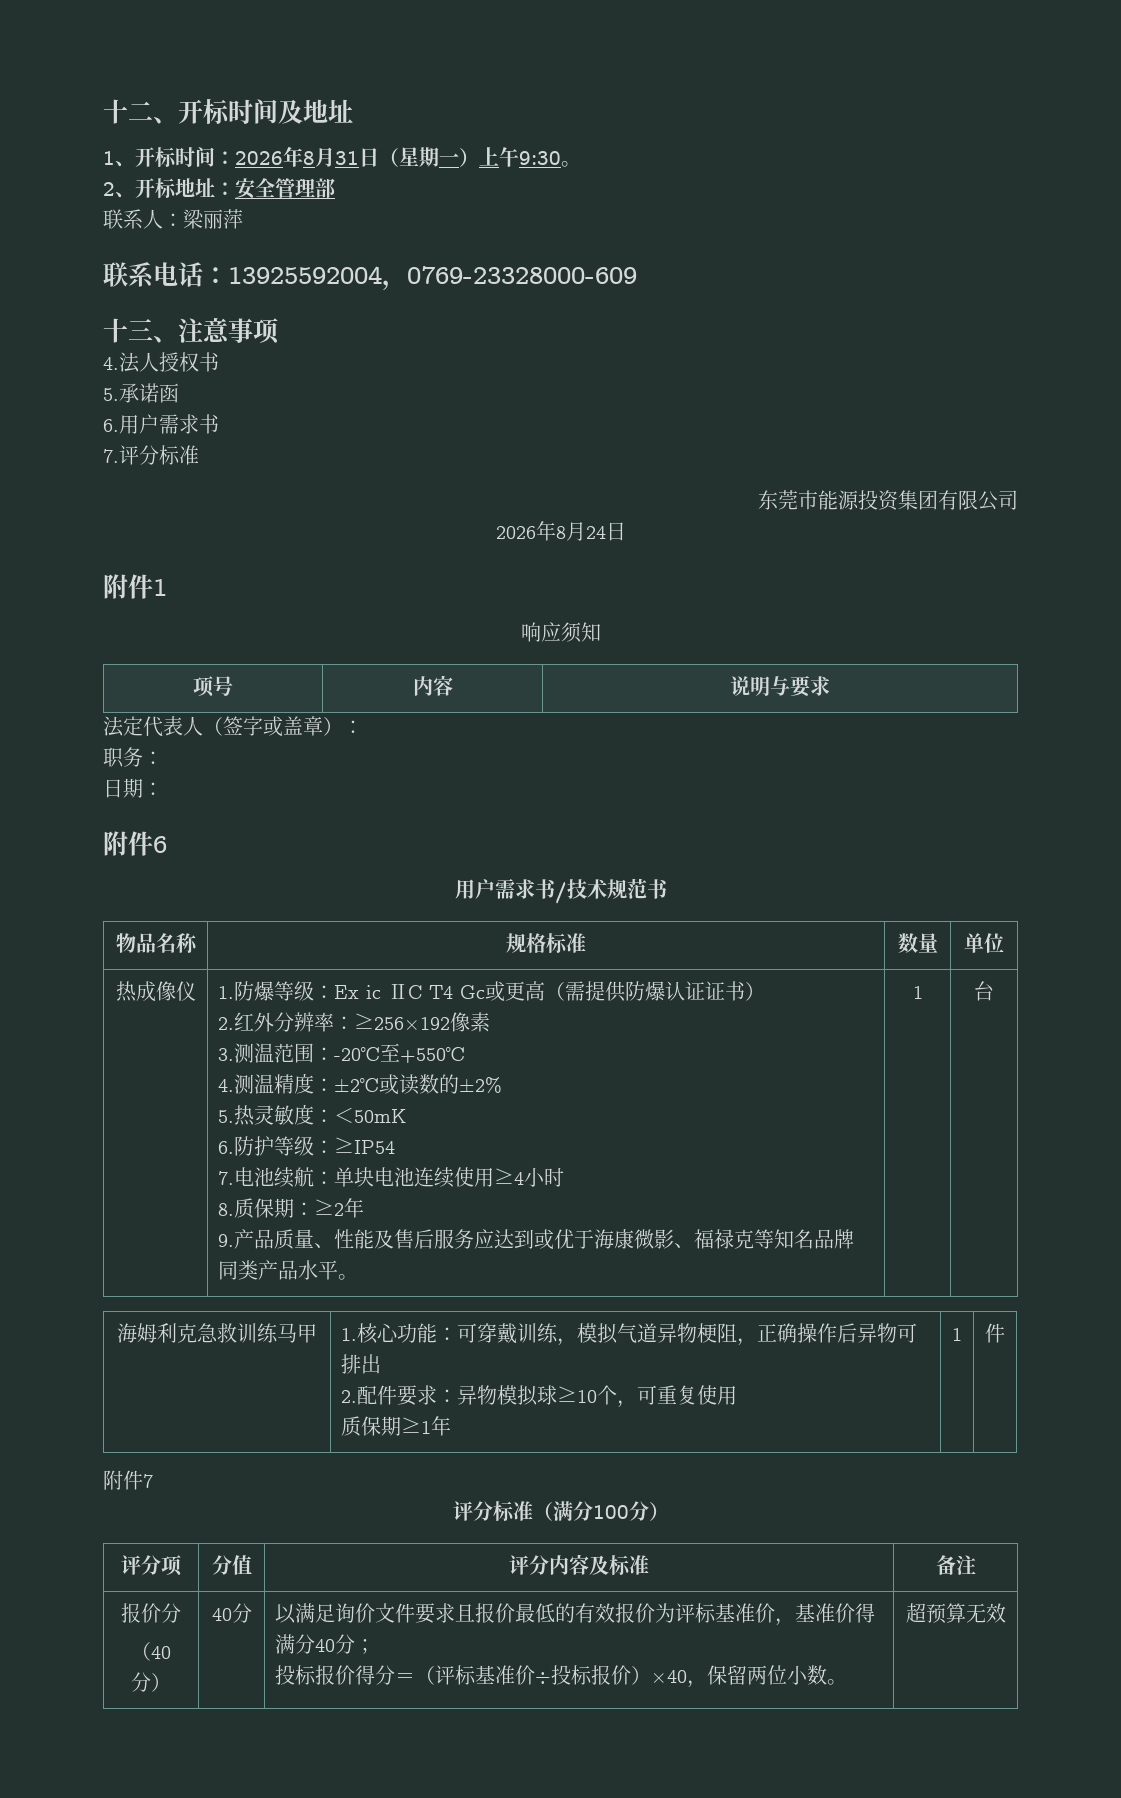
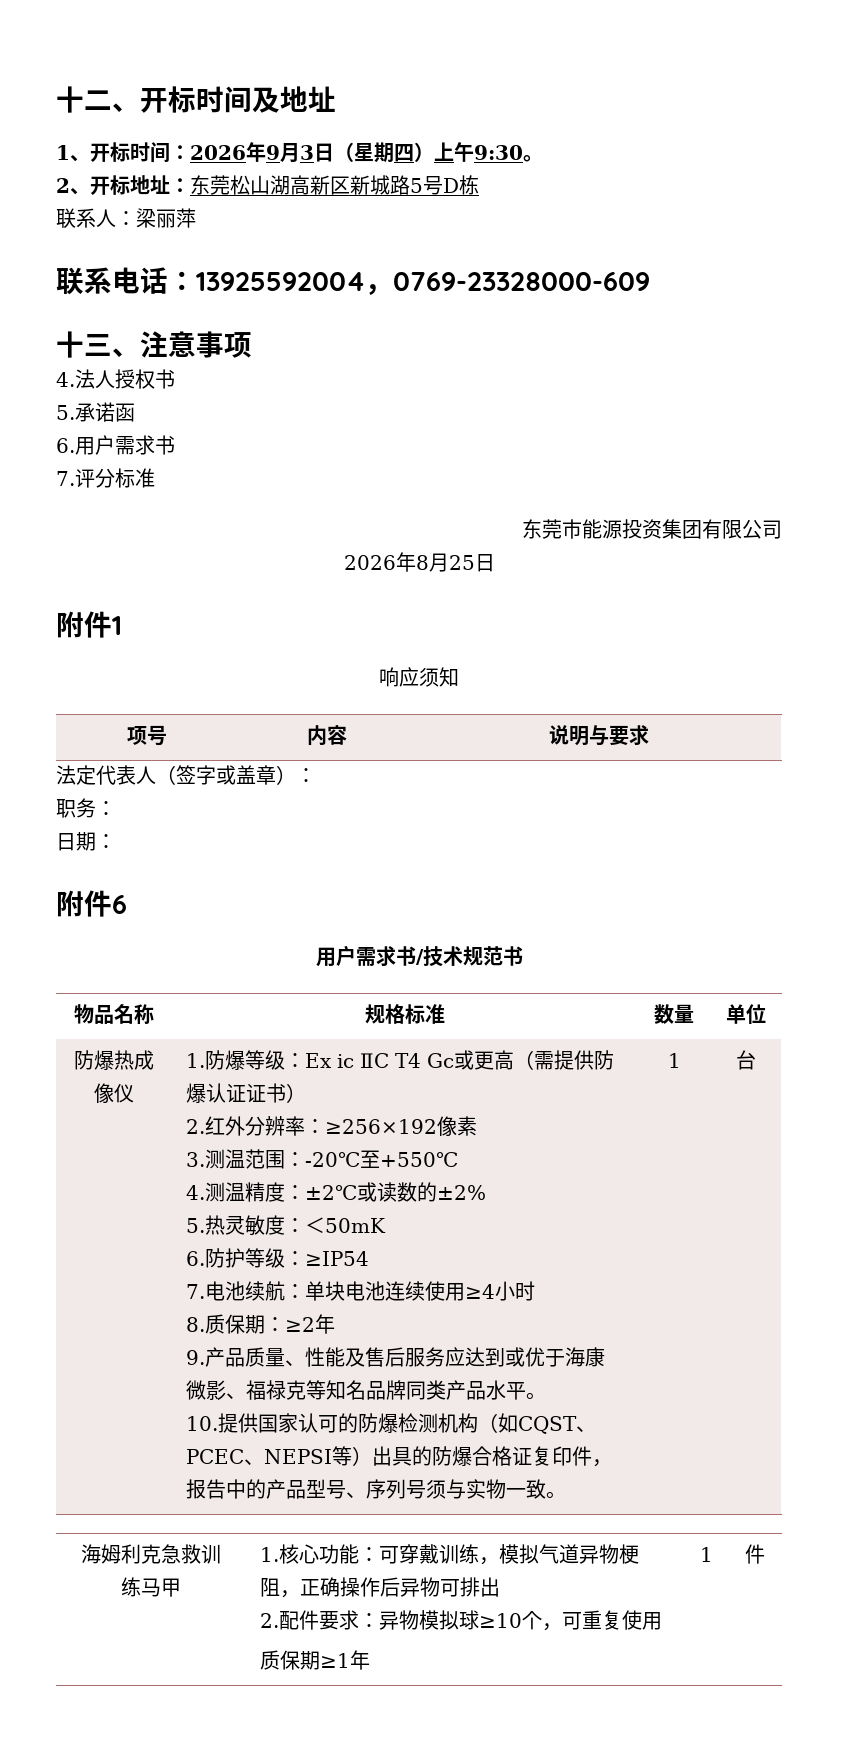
- 1、开标时间：2026年8月31日（星期一）上午9:30。
+ 1、开标时间：2026年9月3日（星期四）上午9:30。
- 2、开标地址：安全管理部
+ 2、开标地址：东莞松山湖高新区新城路5号D栋
- 2026年8月24日
+ 2026年8月25日
- 热成像仪
+ 防爆热成像仪
+ 10.提供国家认可的防爆检测机构（如CQST、PCEC、NEPSI等）出具的防爆合格证复印件，报告中的产品型号、序列号须与实物一致。
- 附件7
- 评分标准（满分100分）
- 评分项 | 分值 | 评分内容及标准 | 备注
- 报价分
- （40分） | 40分 | 以满足询价文件要求且报价最低的有效报价为评标基准价，基准价得满分40分；
- 投标报价得分＝（评标基准价÷投标报价）×40，保留两位小数。 | 超预算无效

